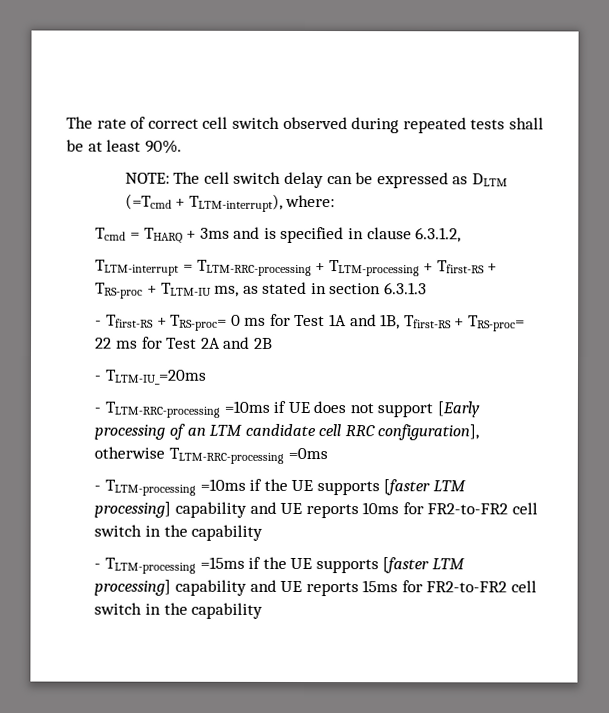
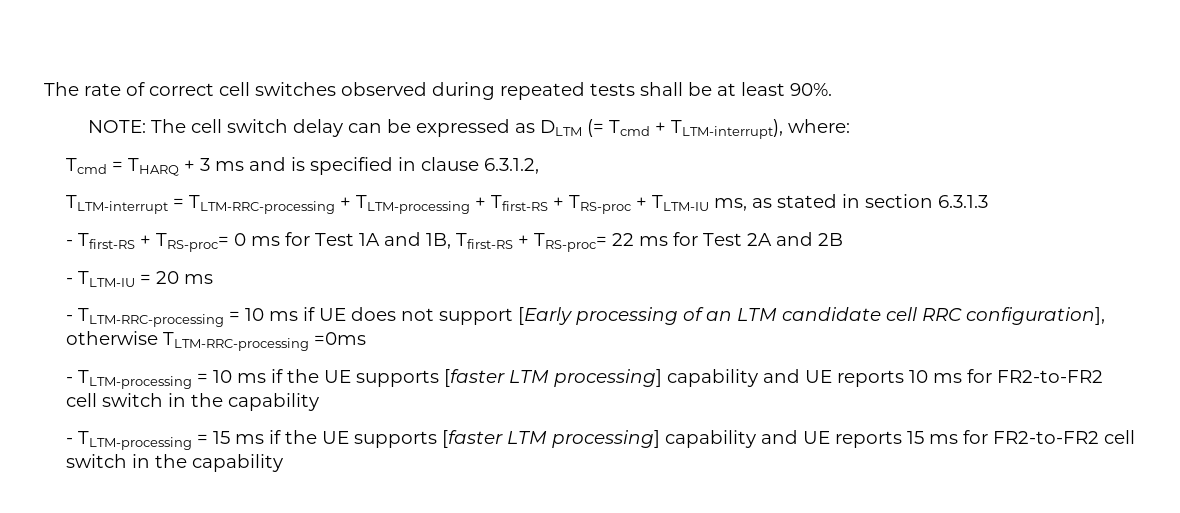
- The rate of correct cell switch observed during repeated tests shall be at least 90%.
+ The rate of correct cell switches observed during repeated tests shall be at least 90%.
- NOTE: The cell switch delay can be expressed as DLTM (=Tcmd + TLTM-interrupt), where:
+ NOTE: The cell switch delay can be expressed as DLTM (= Tcmd + TLTM-interrupt), where:
- Tcmd = THARQ + 3ms and is specified in clause 6.3.1.2,
+ Tcmd = THARQ + 3 ms and is specified in clause 6.3.1.2,
- - TLTM-IU_=20ms
+ - TLTM-IU = 20 ms
- - TLTM-RRC-processing =10ms if UE does not support [Early processing of an LTM candidate cell RRC configuration], otherwise TLTM-RRC-processing =0ms
+ - TLTM-RRC-processing = 10 ms if UE does not support [Early processing of an LTM candidate cell RRC configuration], otherwise TLTM-RRC-processing =0ms
- - TLTM-processing =10ms if the UE supports [faster LTM processing] capability and UE reports 10ms for FR2-to-FR2 cell switch in the capability
+ - TLTM-processing = 10 ms if the UE supports [faster LTM processing] capability and UE reports 10 ms for FR2-to-FR2 cell switch in the capability
- - TLTM-processing =15ms if the UE supports [faster LTM processing] capability and UE reports 15ms for FR2-to-FR2 cell switch in the capability
+ - TLTM-processing = 15 ms if the UE supports [faster LTM processing] capability and UE reports 15 ms for FR2-to-FR2 cell switch in the capability

